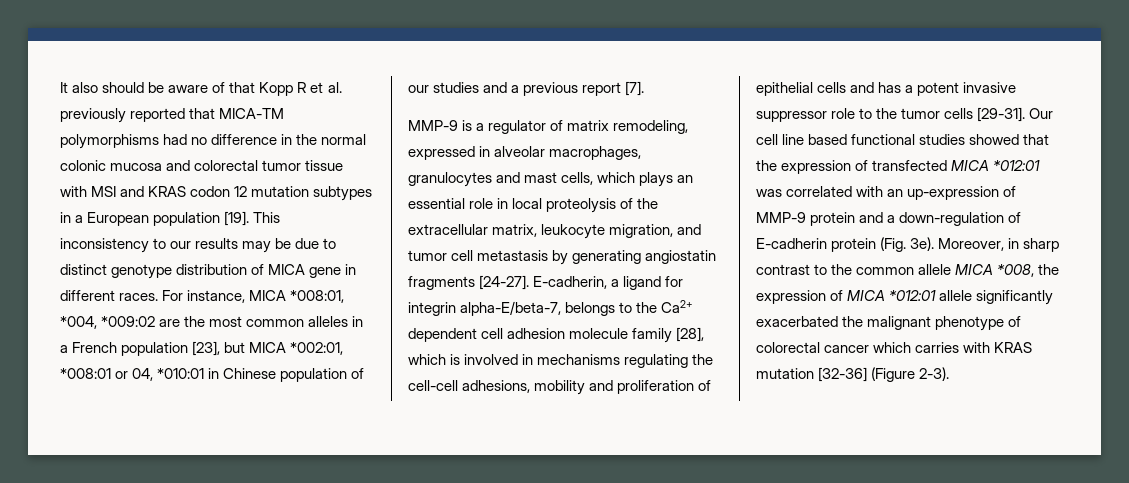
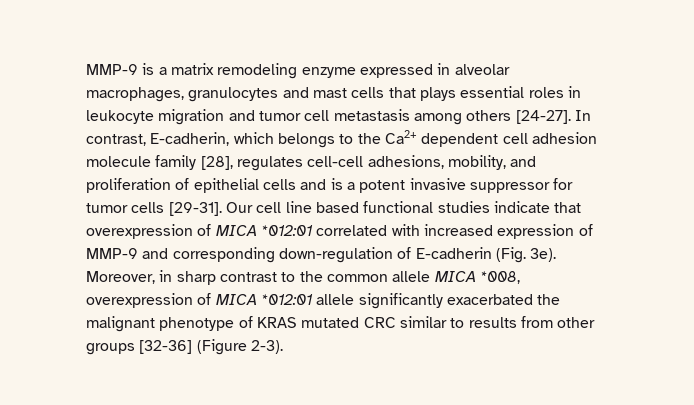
- It also should be aware of that Kopp R et al. previously reported that MICA-TM polymorphisms had no difference in the normal colonic mucosa and colorectal tumor tissue with MSI and KRAS codon 12 mutation subtypes in a European population [19]. This inconsistency to our results may be due to distinct genotype distribution of MICA gene in different races. For instance, MICA *008:01, *004, *009:02 are the most common alleles in a French population [23], but MICA *002:01, *008:01 or 04, *010:01 in Chinese population of our studies and a previous report [7].
- MMP-9 is a regulator of matrix remodeling, expressed in alveolar macrophages, granulocytes and mast cells, which plays an essential role in local proteolysis of the extracellular matrix, leukocyte migration, and tumor cell metastasis by generating angiostatin fragments [24-27]. E-cadherin, a ligand for integrin alpha-E/beta-7, belongs to the Ca2+ dependent cell adhesion molecule family [28], which is involved in mechanisms regulating the cell-cell adhesions, mobility and proliferation of epithelial cells and has a potent invasive suppressor role to the tumor cells [29-31].
+ MMP-9 is a matrix remodeling enzyme expressed in alveolar macrophages, granulocytes and mast cells that plays essential roles in leukocyte migration and tumor cell metastasis among others [24-27]. In contrast, E-cadherin, which belongs to the Ca2+ dependent cell adhesion molecule family [28], regulates cell-cell adhesions, mobility, and proliferation of epithelial cells and is a potent invasive suppressor for tumor cells [29-31].
- Our cell line based functional studies showed that the expression of transfected MICA *012:01 was correlated with an up-expression of MMP-9 protein and a down-regulation of E-cadherin protein (Fig. 3e).
+ Our cell line based functional studies indicate that overexpression of MICA *012:01 correlated with increased expression of MMP-9 and corresponding down-regulation of E-cadherin (Fig. 3e).
- Moreover, in sharp contrast to the common allele MICA *008, the expression of MICA *012:01 allele significantly exacerbated the malignant phenotype of colorectal cancer which carries with KRAS mutation [32-36] (Figure 2-3).
+ Moreover, in sharp contrast to the common allele MICA *008, overexpression of MICA *012:01 allele significantly exacerbated the malignant phenotype of KRAS mutated CRC similar to results from other groups [32-36] (Figure 2-3).

